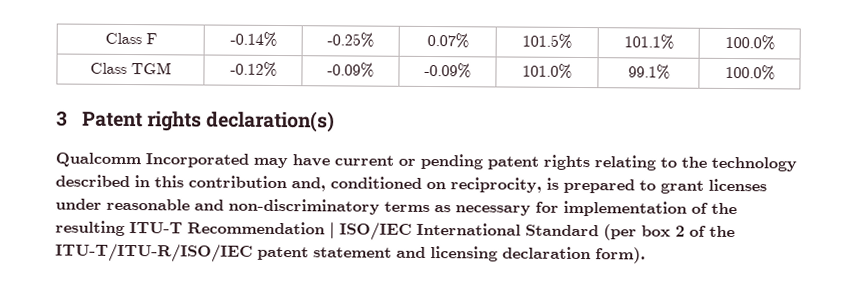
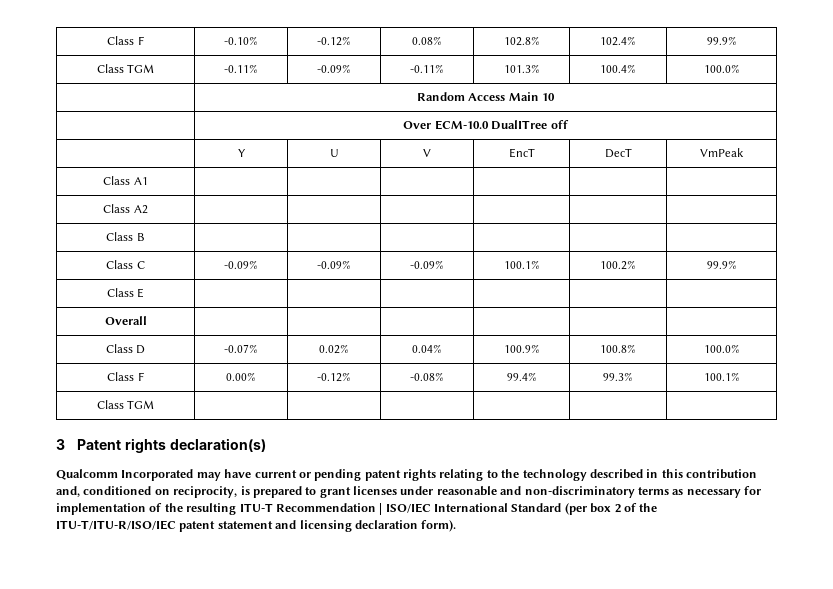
- Class F | -0.14% | -0.25% | 0.07% | 101.5% | 101.1% | 100.0%
- Class TGM | -0.12% | -0.09% | -0.09% | 101.0% | 99.1% | 100.0%
+ Class F | -0.10% | -0.12% | 0.08% | 102.8% | 102.4% | 99.9%
+ Class TGM | -0.11% | -0.09% | -0.11% | 101.3% | 100.4% | 100.0%
+ | Random Access Main 10
+ | Over ECM-10.0 DualITree off
+ | Y | U | V | EncT | DecT | VmPeak
+ Class A1 | | | | | |
+ Class A2 | | | | | |
+ Class B | | | | | |
+ Class C | -0.09% | -0.09% | -0.09% | 100.1% | 100.2% | 99.9%
+ Class E | | | | | |
+ Overall | | | | | |
+ Class D | -0.07% | 0.02% | 0.04% | 100.9% | 100.8% | 100.0%
+ Class F | 0.00% | -0.12% | -0.08% | 99.4% | 99.3% | 100.1%
+ Class TGM | | | | | |

